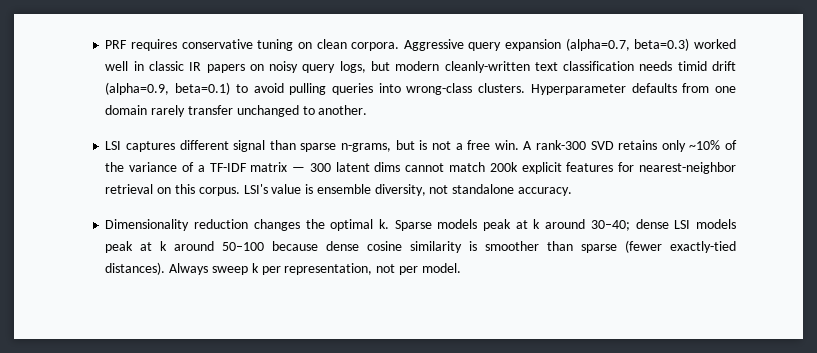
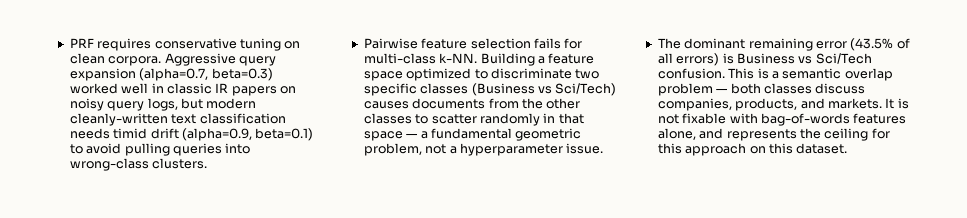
- Aggressive query expansion (alpha=0.7, beta=0.3) worked well in classic IR papers on noisy query logs, but modern cleanly-written text classification needs timid drift (alpha=0.9, beta=0.1) to avoid pulling queries into wrong-class clusters. Hyperparameter defaults from one domain rarely transfer unchanged to another.
- LSI captures different signal than sparse n-grams, but is not a free win. A rank-300 SVD retains only ~10% of the variance of a TF-IDF matrix — 300 latent dims cannot match 200k explicit features for nearest-neighbor retrieval on this corpus. LSI's value is ensemble diversity, not standalone accuracy.
- Dimensionality reduction changes the optimal k. Sparse models peak at k around 30–40; dense LSI models peak at k around 50–100 because dense cosine similarity is smoother than sparse (fewer exactly-tied distances). Always sweep k per representation, not per model.
+ Aggressive query expansion (alpha=0.7, beta=0.3) worked well in classic IR papers on noisy query logs, but modern cleanly-written text classification needs timid drift (alpha=0.9, beta=0.1) to avoid pulling queries into wrong-class clusters.
+ Pairwise feature selection fails for multi-class k-NN. Building a feature space optimized to discriminate two specific classes (Business vs Sci/Tech) causes documents from the other classes to scatter randomly in that space — a fundamental geometric problem, not a hyperparameter issue.
+ The dominant remaining error (43.5% of all errors) is Business vs Sci/Tech confusion. This is a semantic overlap problem — both classes discuss companies, products, and markets. It is not fixable with bag-of-words features alone, and represents the ceiling for this approach on this dataset.

